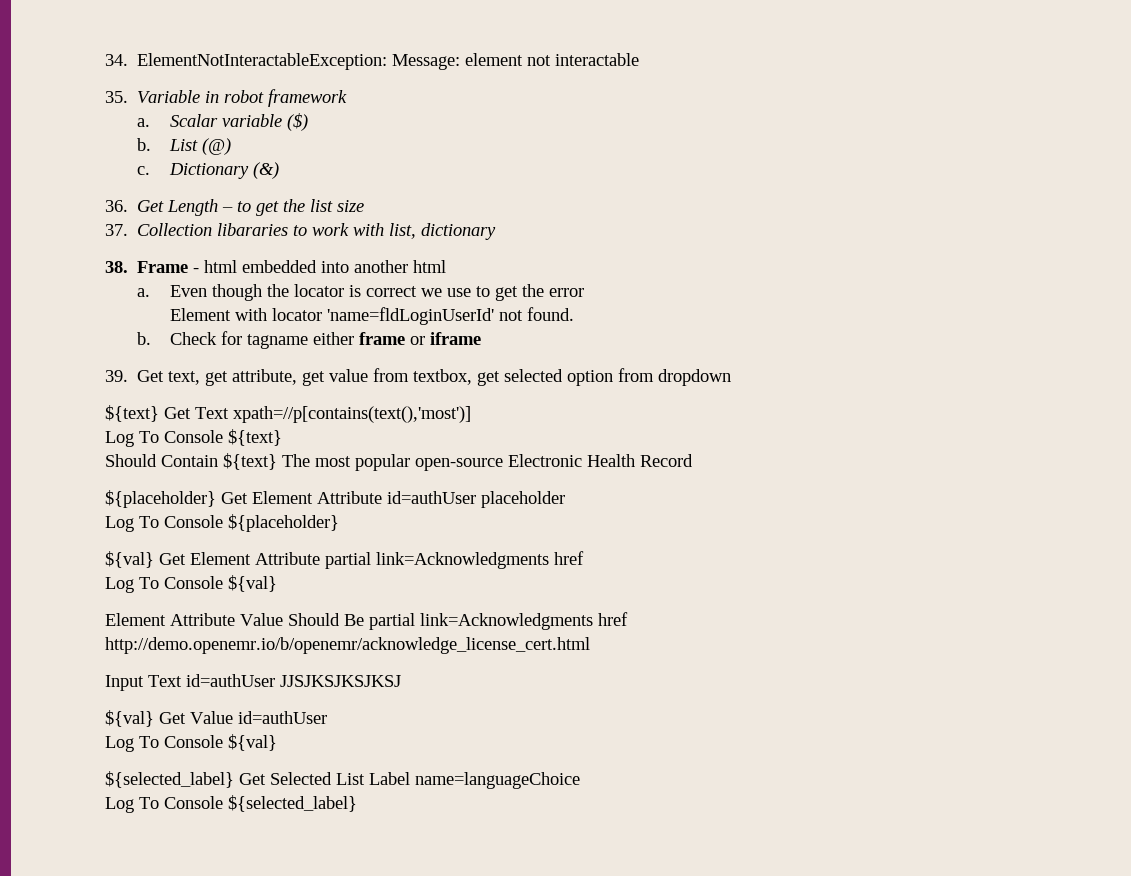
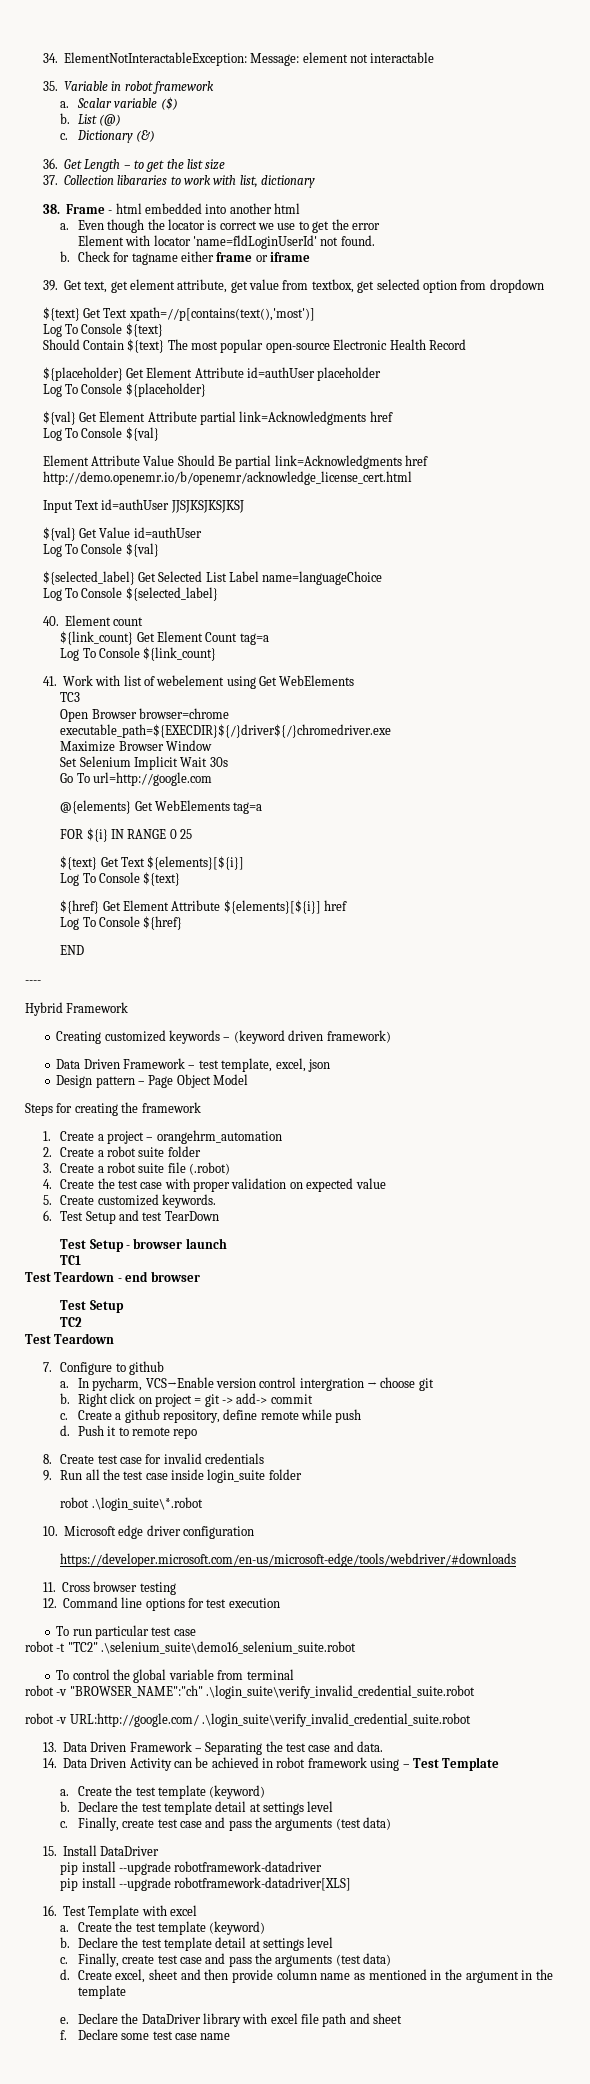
- 39. Get text, get attribute, get value from textbox, get selected option from dropdown
+ 39. Get text, get element attribute, get value from textbox, get selected option from dropdown
+ 40. Element count
+ ${link_count} Get Element Count tag=a
+ Log To Console ${link_count}
+ 41. Work with list of webelement using Get WebElements
+ TC3
+ Open Browser browser=chrome executable_path=${EXECDIR}${/}driver${/}chromedriver.exe
+ Maximize Browser Window
+ Set Selenium Implicit Wait 30s
+ Go To url=http://google.com
+ @{elements} Get WebElements tag=a
+ FOR ${i} IN RANGE 0 25
+ ${text} Get Text ${elements}[${i}]
+ Log To Console ${text}
+ ${href} Get Element Attribute ${elements}[${i}] href
+ Log To Console ${href}
+ END
+ ----
+ Hybrid Framework
+ Creating customized keywords – (keyword driven framework)
+ Data Driven Framework – test template, excel, json
+ Design pattern – Page Object Model
+ Steps for creating the framework
+ 1. Create a project – orangehrm_automation
+ 2. Create a robot suite folder
+ 3. Create a robot suite file (.robot)
+ 4. Create the test case with proper validation on expected value
+ 5. Create customized keywords.
+ 6. Test Setup and test TearDown
+ Test Setup - browser launch
+ TC1
+ Test Teardown - end browser
+ Test Setup
+ TC2
+ Test Teardown
+ 7. Configure to github
+ a. In pycharm, VCS→Enable version control intergration → choose git
+ b. Right click on project = git -> add-> commit
+ c. Create a github repository, define remote while push
+ d. Push it to remote repo
+ 8. Create test case for invalid credentials
+ 9. Run all the test case inside login_suite folder
+ robot .\login_suite\*.robot
+ 10. Microsoft edge driver configuration
+ https://developer.microsoft.com/en-us/microsoft-edge/tools/webdriver/#downloads
+ 11. Cross browser testing
+ 12. Command line options for test execution
+ To run particular test case
+ robot -t "TC2" .\selenium_suite\demo16_selenium_suite.robot
+ To control the global variable from terminal
+ robot -v "BROWSER_NAME":"ch" .\login_suite\verify_invalid_credential_suite.robot
+ robot -v URL:http://google.com/ .\login_suite\verify_invalid_credential_suite.robot
+ 13. Data Driven Framework – Separating the test case and data.
+ 14. Data Driven Activity can be achieved in robot framework using – Test Template
+ a. Create the test template (keyword)
+ b. Declare the test template detail at settings level
+ c. Finally, create test case and pass the arguments (test data)
+ 15. Install DataDriver
+ pip install --upgrade robotframework-datadriver
+ pip install --upgrade robotframework-datadriver[XLS]
+ 16. Test Template with excel
+ a. Create the test template (keyword)
+ b. Declare the test template detail at settings level
+ c. Finally, create test case and pass the arguments (test data)
+ d. Create excel, sheet and then provide column name as mentioned in the argument in the template
+ e. Declare the DataDriver library with excel file path and sheet
+ f. Declare some test case name

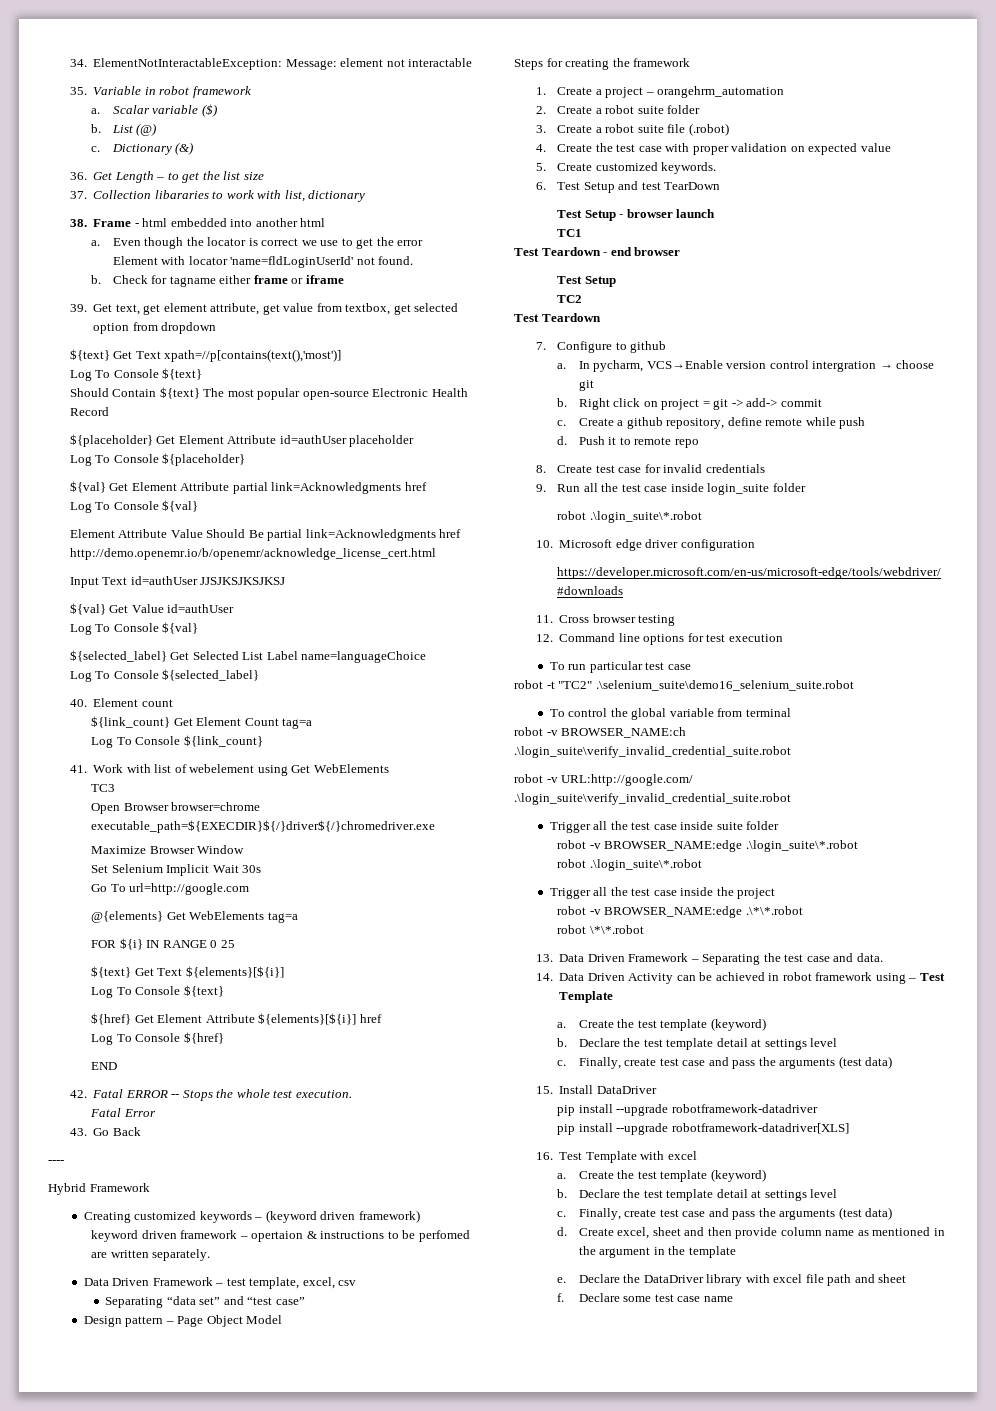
+ 42. Fatal ERROR -- Stops the whole test execution.
+ Fatal Error
+ 43. Go Back
+ keyword driven framework – opertaion & instructions to be perfomed are written separately.
- Data Driven Framework – test template, excel, json
+ Data Driven Framework – test template, excel, csv
+ Separating “data set” and “test case”
- robot -v "BROWSER_NAME":"ch" .\login_suite\verify_invalid_credential_suite.robot
+ robot -v BROWSER_NAME:ch .\login_suite\verify_invalid_credential_suite.robot
+ Trigger all the test case inside suite folder
+ robot -v BROWSER_NAME:edge .\login_suite\*.robot
+ robot .\login_suite\*.robot
+ Trigger all the test case inside the project
+ robot -v BROWSER_NAME:edge .\*\*.robot
+ robot \*\*.robot

